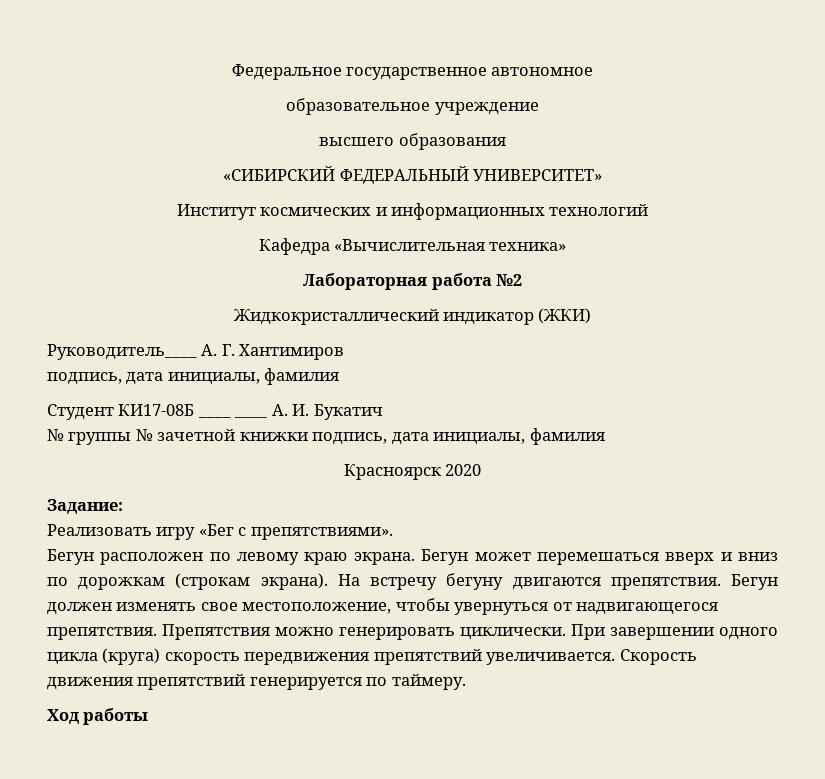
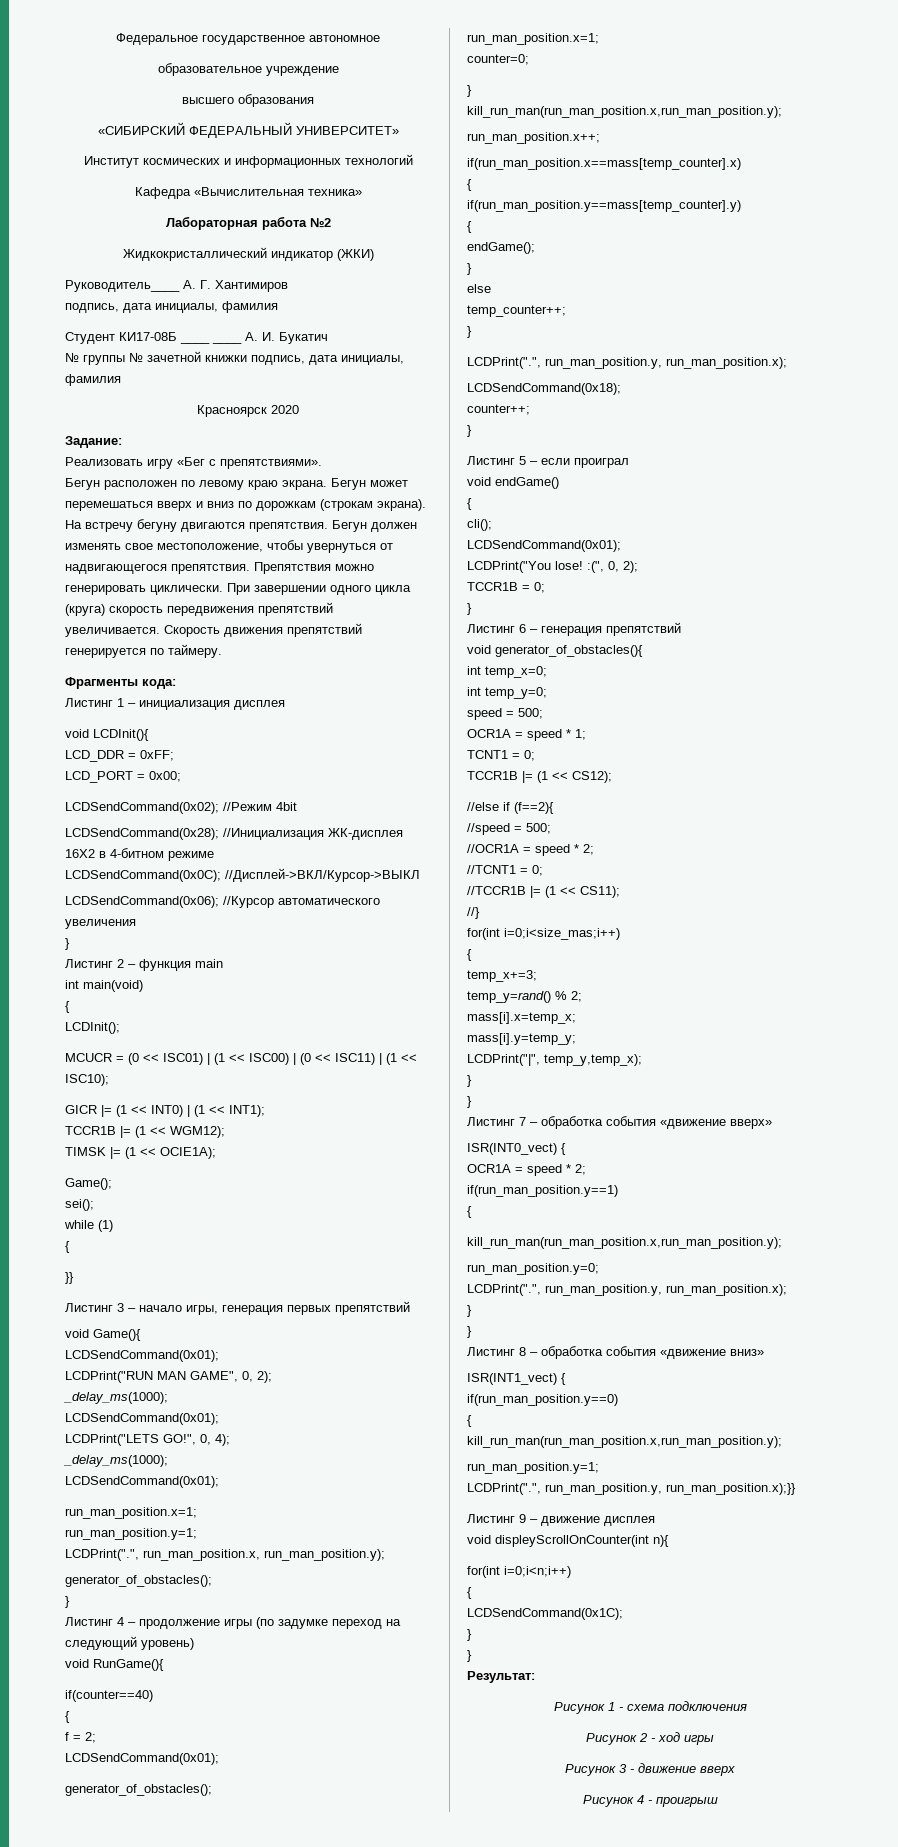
- Ход работы
+ Фрагменты кода:
+ Листинг 1 – инициализация дисплея
+ void LCDInit(){
+ LCD_DDR = 0xFF;
+ LCD_PORT = 0x00;
+ LCDSendCommand(0x02); //Режим 4bit
+ LCDSendCommand(0x28); //Инициализация ЖК-дисплея 16X2 в 4-битном режиме
+ LCDSendCommand(0x0C); //Дисплей->ВКЛ/Курсор->ВЫКЛ
+ LCDSendCommand(0x06); //Курсор автоматического увеличения
+ }
+ Листинг 2 – функция main
+ int main(void)
+ {
+ LCDInit();
+ MCUCR = (0 << ISC01) | (1 << ISC00) | (0 << ISC11) | (1 << ISC10);
+ GICR |= (1 << INT0) | (1 << INT1);
+ TCCR1B |= (1 << WGM12);
+ TIMSK |= (1 << OCIE1A);
+ Game();
+ sei();
+ while (1)
+ {
+ }}
+ Листинг 3 – начало игры, генерация первых препятствий
+ void Game(){
+ LCDSendCommand(0x01);
+ LCDPrint("RUN MAN GAME", 0, 2);
+ _delay_ms(1000);
+ LCDSendCommand(0x01);
+ LCDPrint("LETS GO!", 0, 4);
+ _delay_ms(1000);
+ LCDSendCommand(0x01);
+ run_man_position.x=1;
+ run_man_position.y=1;
+ LCDPrint(".", run_man_position.x, run_man_position.y);
+ generator_of_obstacles();
+ }
+ Листинг 4 – продолжение игры (по задумке переход на следующий уровень)
+ void RunGame(){
+ if(counter==40)
+ {
+ f = 2;
+ LCDSendCommand(0x01);
+ generator_of_obstacles();
+ run_man_position.x=1;
+ counter=0;
+ }
+ kill_run_man(run_man_position.x,run_man_position.y);
+ run_man_position.x++;
+ if(run_man_position.x==mass[temp_counter].x)
+ {
+ if(run_man_position.y==mass[temp_counter].y)
+ {
+ endGame();
+ }
+ else
+ temp_counter++;
+ }
+ LCDPrint(".", run_man_position.y, run_man_position.x);
+ LCDSendCommand(0x18);
+ counter++;
+ }
+ Листинг 5 – если проиграл
+ void endGame()
+ {
+ cli();
+ LCDSendCommand(0x01);
+ LCDPrint("You lose! :(", 0, 2);
+ TCCR1B = 0;
+ }
+ Листинг 6 – генерация препятствий
+ void generator_of_obstacles(){
+ int temp_x=0;
+ int temp_y=0;
+ speed = 500;
+ OCR1A = speed * 1;
+ TCNT1 = 0;
+ TCCR1B |= (1 << CS12);
+ //else if (f==2){
+ //speed = 500;
+ //OCR1A = speed * 2;
+ //TCNT1 = 0;
+ //TCCR1B |= (1 << CS11);
+ //}
+ for(int i=0;i<size_mas;i++)
+ {
+ temp_x+=3;
+ temp_y=rand() % 2;
+ mass[i].x=temp_x;
+ mass[i].y=temp_y;
+ LCDPrint("|", temp_y,temp_x);
+ }
+ }
+ Листинг 7 – обработка события «движение вверх»
+ ISR(INT0_vect) {
+ OCR1A = speed * 2;
+ if(run_man_position.y==1)
+ {
+ kill_run_man(run_man_position.x,run_man_position.y);
+ run_man_position.y=0;
+ LCDPrint(".", run_man_position.y, run_man_position.x);
+ }
+ }
+ Листинг 8 – обработка события «движение вниз»
+ ISR(INT1_vect) {
+ if(run_man_position.y==0)
+ {
+ kill_run_man(run_man_position.x,run_man_position.y);
+ run_man_position.y=1;
+ LCDPrint(".", run_man_position.y, run_man_position.x);}}
+ Листинг 9 – движение дисплея
+ void displeyScrollOnCounter(int n){
+ for(int i=0;i<n;i++)
+ {
+ LCDSendCommand(0x1C);
+ }
+ }
+ Результат:
+ Рисунок 1 - схема подключения
+ Рисунок 2 - ход игры
+ Рисунок 3 - движение вверх
+ Рисунок 4 - проигрыш

